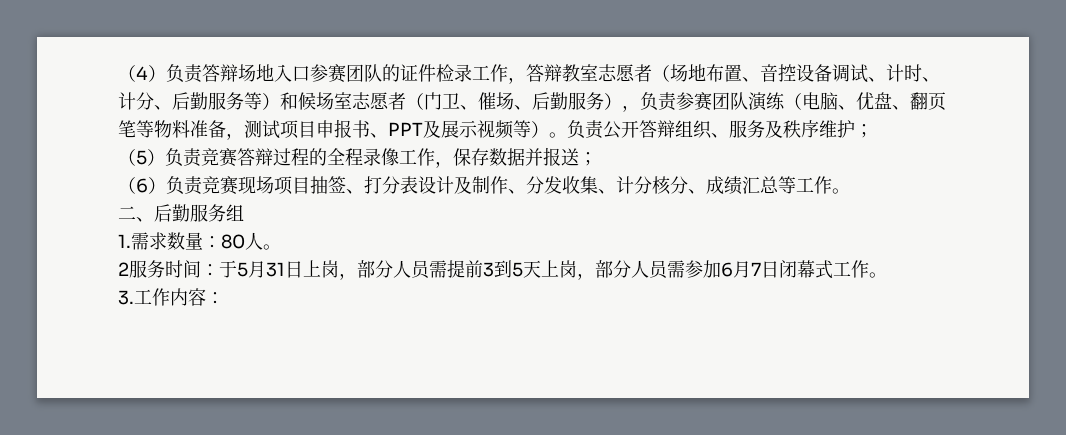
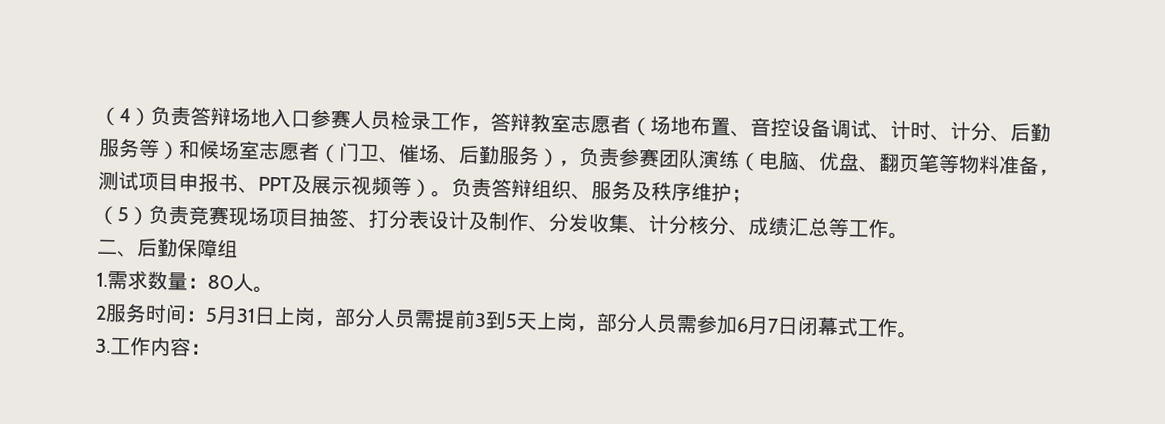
- （4）负责答辩场地入口参赛团队的证件检录工作，答辩教室志愿者（场地布置、音控设备调试、计时、计分、后勤服务等）和候场室志愿者（门卫、催场、后勤服务），负责参赛团队演练（电脑、优盘、翻页笔等物料准备，测试项目申报书、PPT及展示视频等）。
+ （4）负责答辩场地入口参赛人员检录工作，答辩教室志愿者（场地布置、音控设备调试、计时、计分、后勤服务等）和候场室志愿者（门卫、催场、后勤服务），负责参赛团队演练（电脑、优盘、翻页笔等物料准备，测试项目申报书、PPT及展示视频等）。
- 负责公开答辩组织、服务及秩序维护；
+ 负责答辩组织、服务及秩序维护；
- （5）负责竞赛答辩过程的全程录像工作，保存数据并报送；
- （6）负责竞赛现场项目抽签、打分表设计及制作、分发收集、计分核分、成绩汇总等工作。
+ （5）负责竞赛现场项目抽签、打分表设计及制作、分发收集、计分核分、成绩汇总等工作。
- 二、后勤服务组
+ 二、后勤保障组
- 2服务时间：于5月31日上岗，部分人员需提前3到5天上岗，部分人员需参加6月7日闭幕式工作。
+ 2服务时间：5月31日上岗，部分人员需提前3到5天上岗，部分人员需参加6月7日闭幕式工作。

